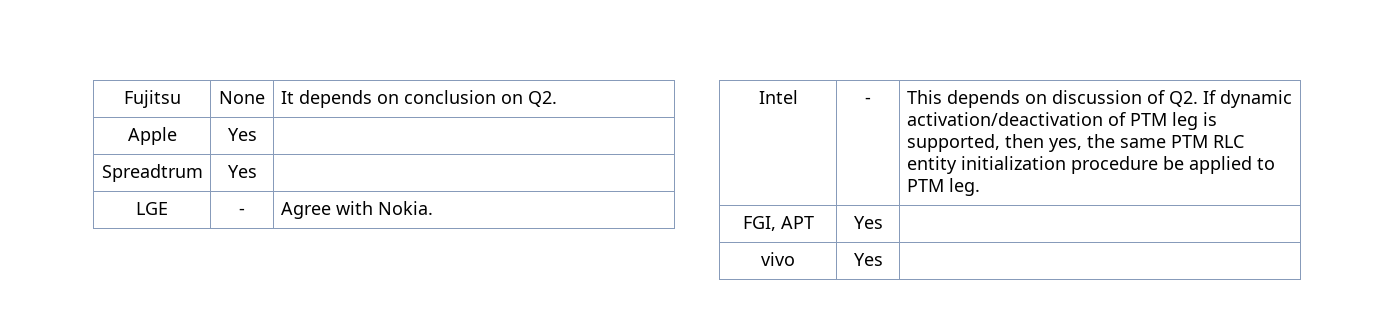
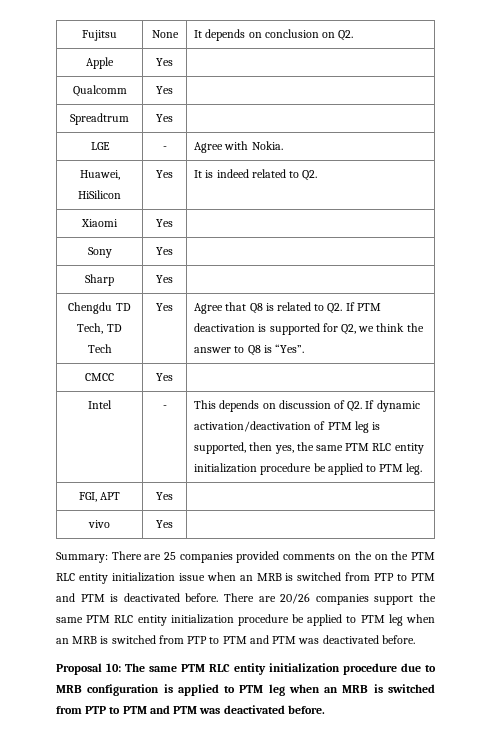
+ Qualcomm | Yes |
+ Huawei, HiSilicon | Yes | It is indeed related to Q2.
+ Xiaomi | Yes |
+ Sony | Yes |
+ Sharp | Yes |
+ Chengdu TD Tech, TD Tech | Yes | Agree that Q8 is related to Q2. If PTM deactivation is supported for Q2, we think the answer to Q8 is “Yes”.
+ CMCC | Yes |
+ Summary: There are 25 companies provided comments on the on the PTM RLC entity initialization issue when an MRB is switched from PTP to PTM and PTM is deactivated before. There are 20/26 companies support the same PTM RLC entity initialization procedure be applied to PTM leg when an MRB is switched from PTP to PTM and PTM was deactivated before.
+ Proposal 10: The same PTM RLC entity initialization procedure due to MRB configuration is applied to PTM leg when an MRB is switched from PTP to PTM and PTM was deactivated before.

